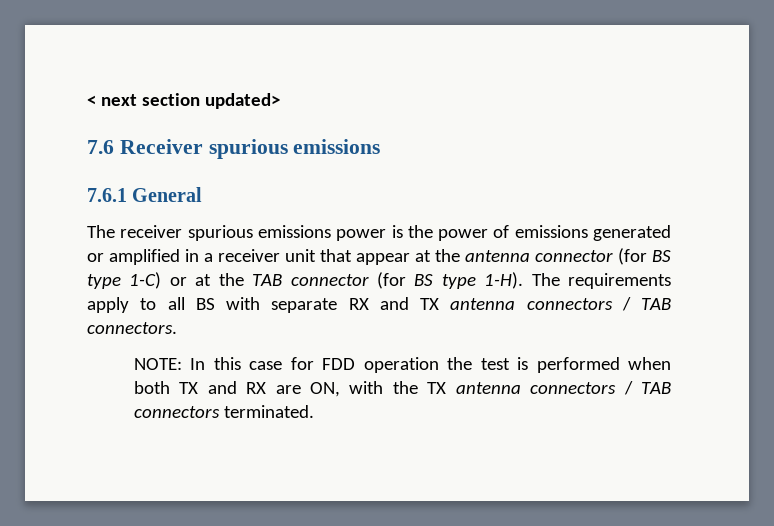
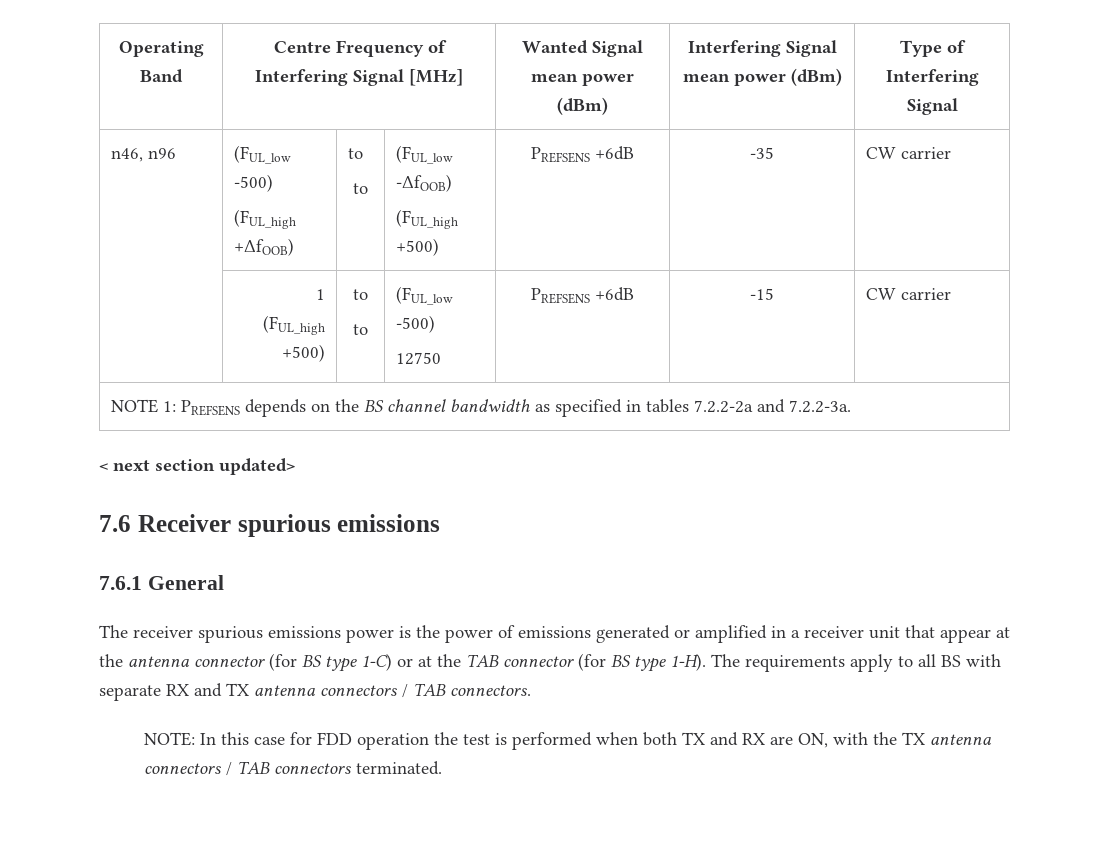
+ Operating Band | Centre Frequency of Interfering Signal [MHz] | Wanted Signal mean power (dBm) | Interfering Signal mean power (dBm) | Type of Interfering Signal
+ n46, n96 | (FUL_low -500)
+ (FUL_high +ΔfOOB) | to
+ to | (FUL_low -ΔfOOB)
+ (FUL_high +500) | PREFSENS +6dB | -35 | CW carrier
+ | 1
+ (FUL_high +500) | to
+ to | (FUL_low -500)
+ 12750 | PREFSENS +6dB | -15 | CW carrier
+ NOTE 1: PREFSENS depends on the BS channel bandwidth as specified in tables 7.2.2-2a and 7.2.2-3a.

